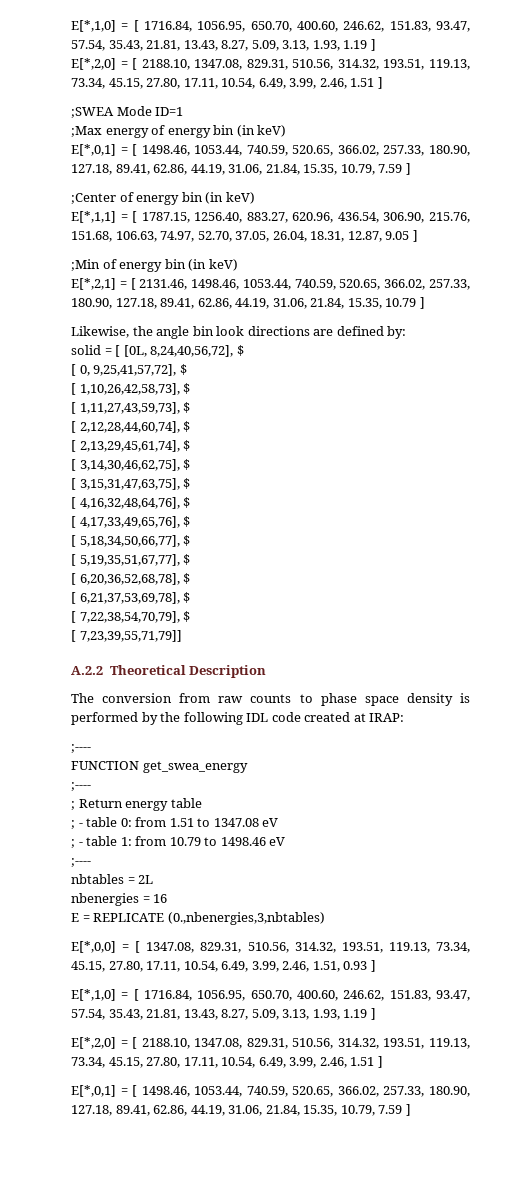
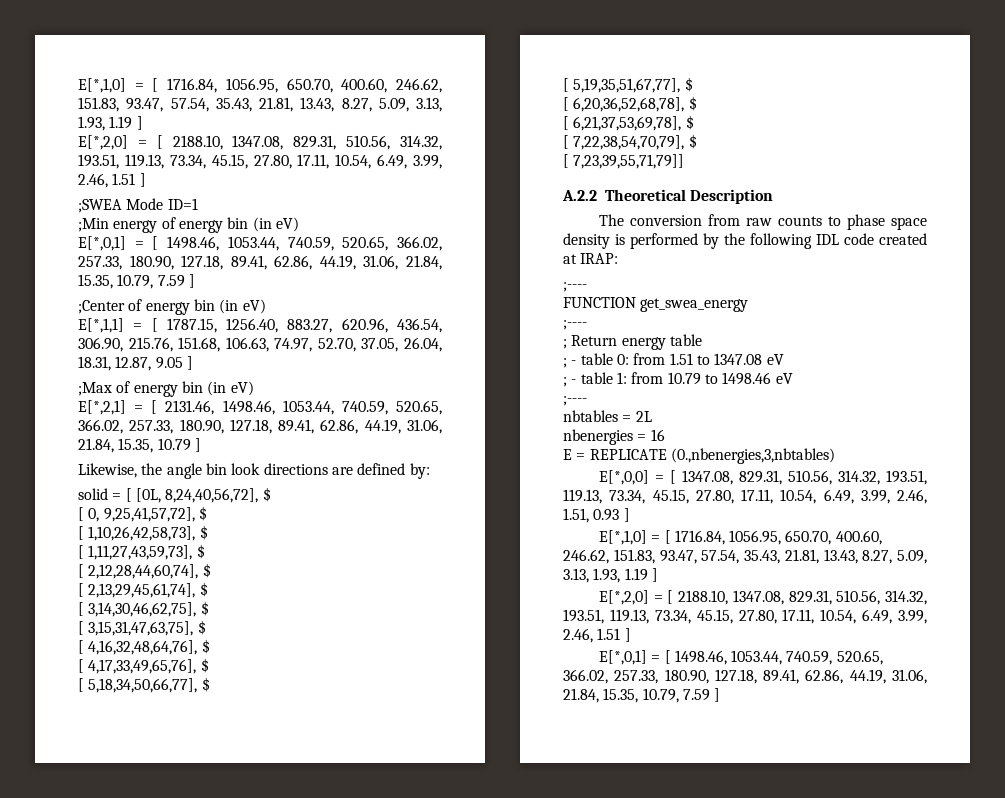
- ;Max energy of energy bin (in keV)
+ ;Min energy of energy bin (in eV)
- ;Center of energy bin (in keV)
+ ;Center of energy bin (in eV)
- ;Min of energy bin (in keV)
+ ;Max of energy bin (in eV)

